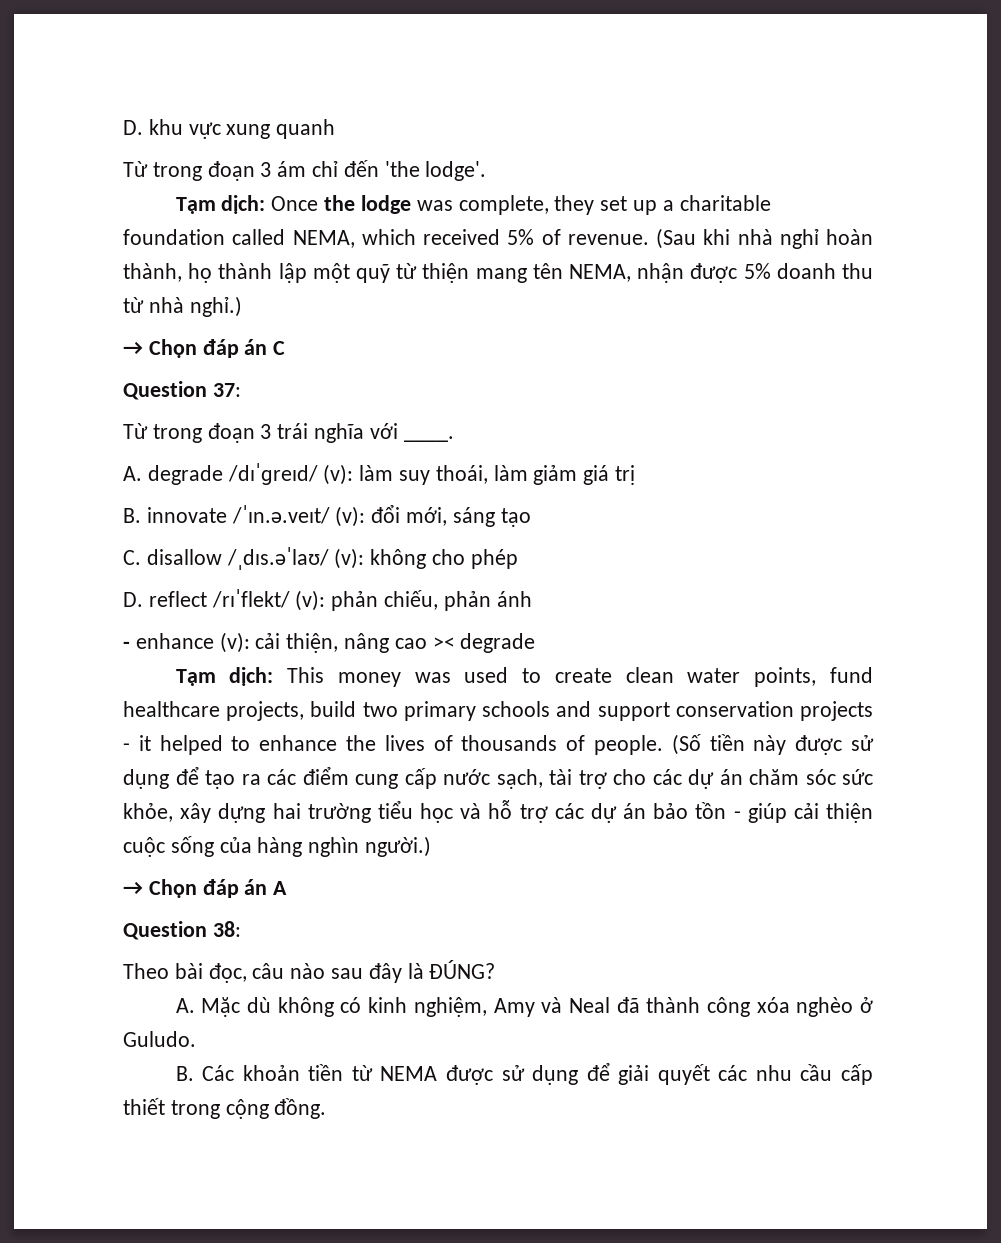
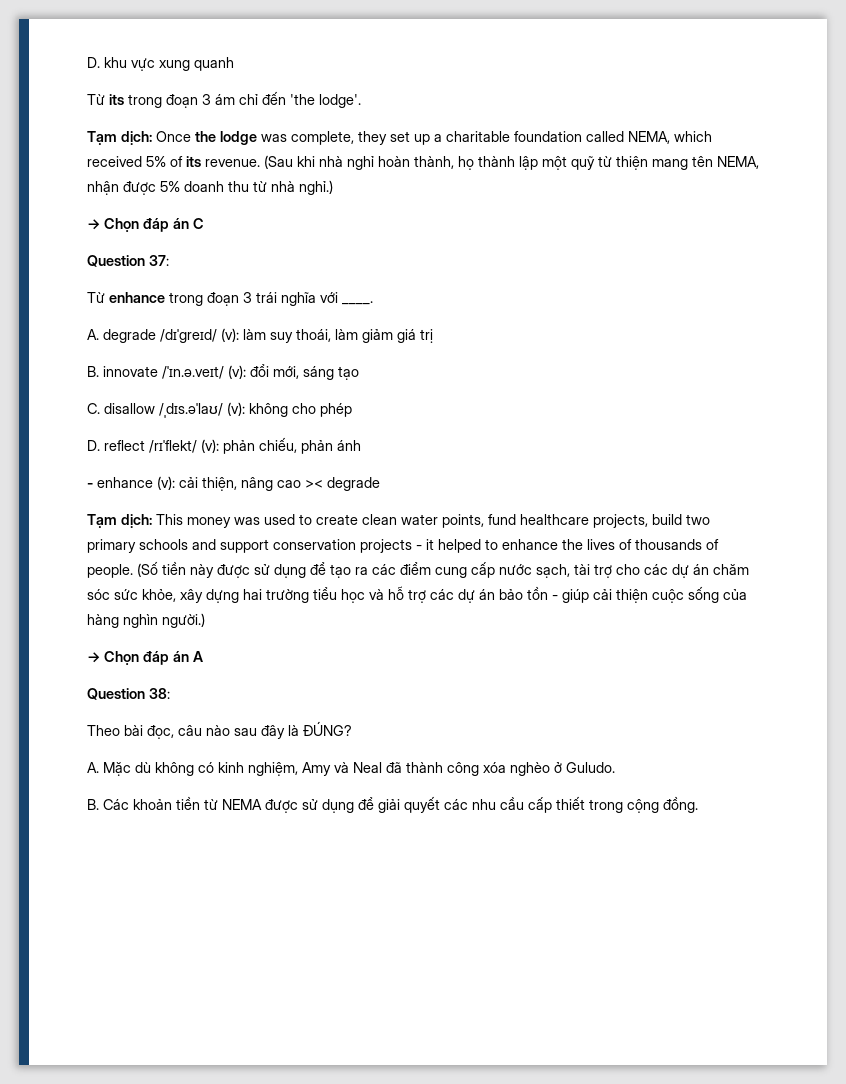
- Từ trong đoạn 3 ám chỉ đến 'the lodge'.
+ Từ its trong đoạn 3 ám chỉ đến 'the lodge'.
- Tạm dịch: Once the lodge was complete, they set up a charitable foundation called NEMA, which received 5% of revenue.
+ Tạm dịch: Once the lodge was complete, they set up a charitable foundation called NEMA, which received 5% of its revenue.
- Từ trong đoạn 3 trái nghĩa với ____.
+ Từ enhance trong đoạn 3 trái nghĩa với ____.

